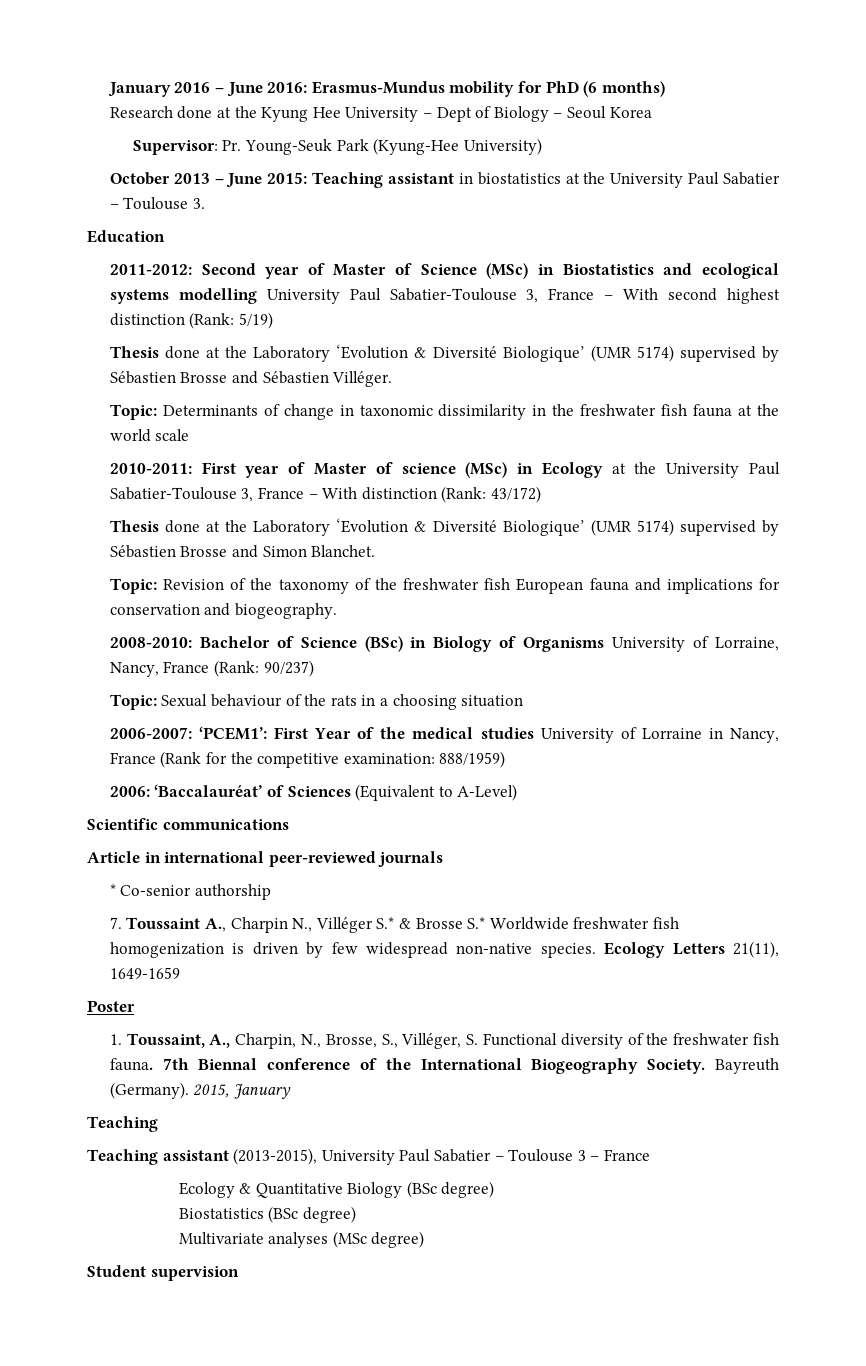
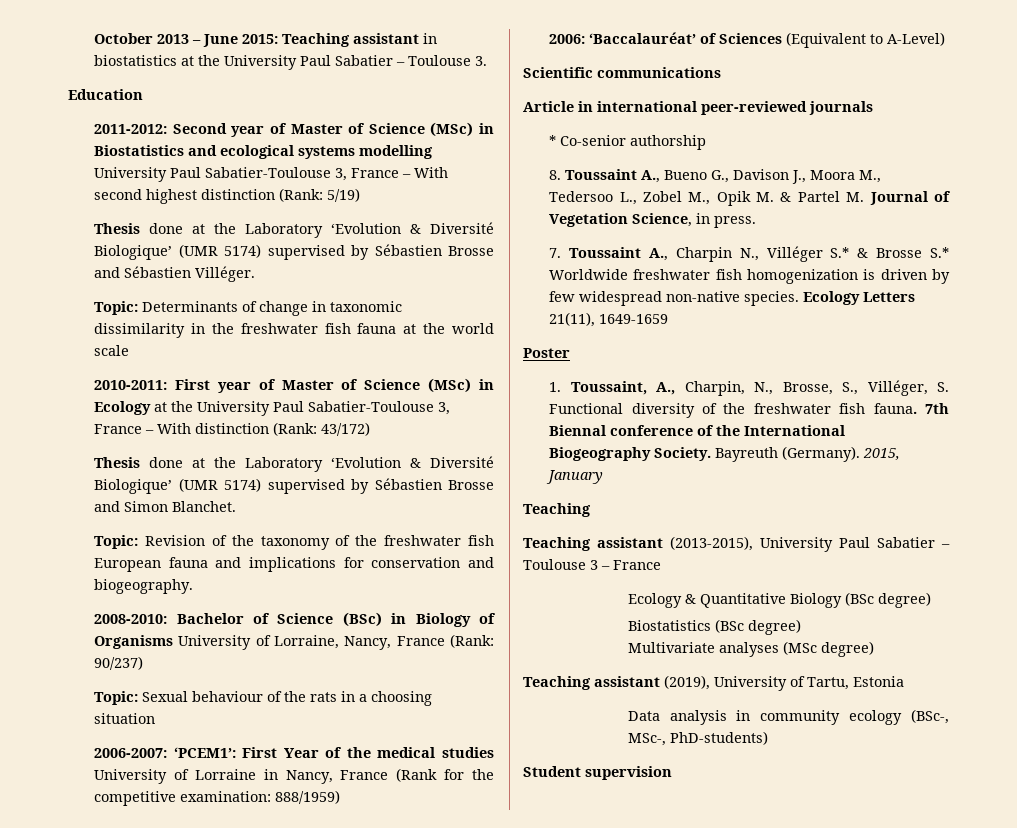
- January 2016 – June 2016: Erasmus-Mundus mobility for PhD (6 months)
- Research done at the Kyung Hee University – Dept of Biology – Seoul Korea
- Supervisor: Pr. Young-Seuk Park (Kyung-Hee University)
- 2010-2011: First year of Master of science (MSc) in Ecology at the University Paul Sabatier-Toulouse 3, France – With distinction (Rank: 43/172)
+ 2010-2011: First year of Master of Science (MSc) in Ecology at the University Paul Sabatier-Toulouse 3, France – With distinction (Rank: 43/172)
+ 8. Toussaint A., Bueno G., Davison J., Moora M., Tedersoo L., Zobel M., Opik M. & Partel M. Journal of Vegetation Science, in press.
+ Teaching assistant (2019), University of Tartu, Estonia
+ Data analysis in community ecology (BSc-, MSc-, PhD-students)

